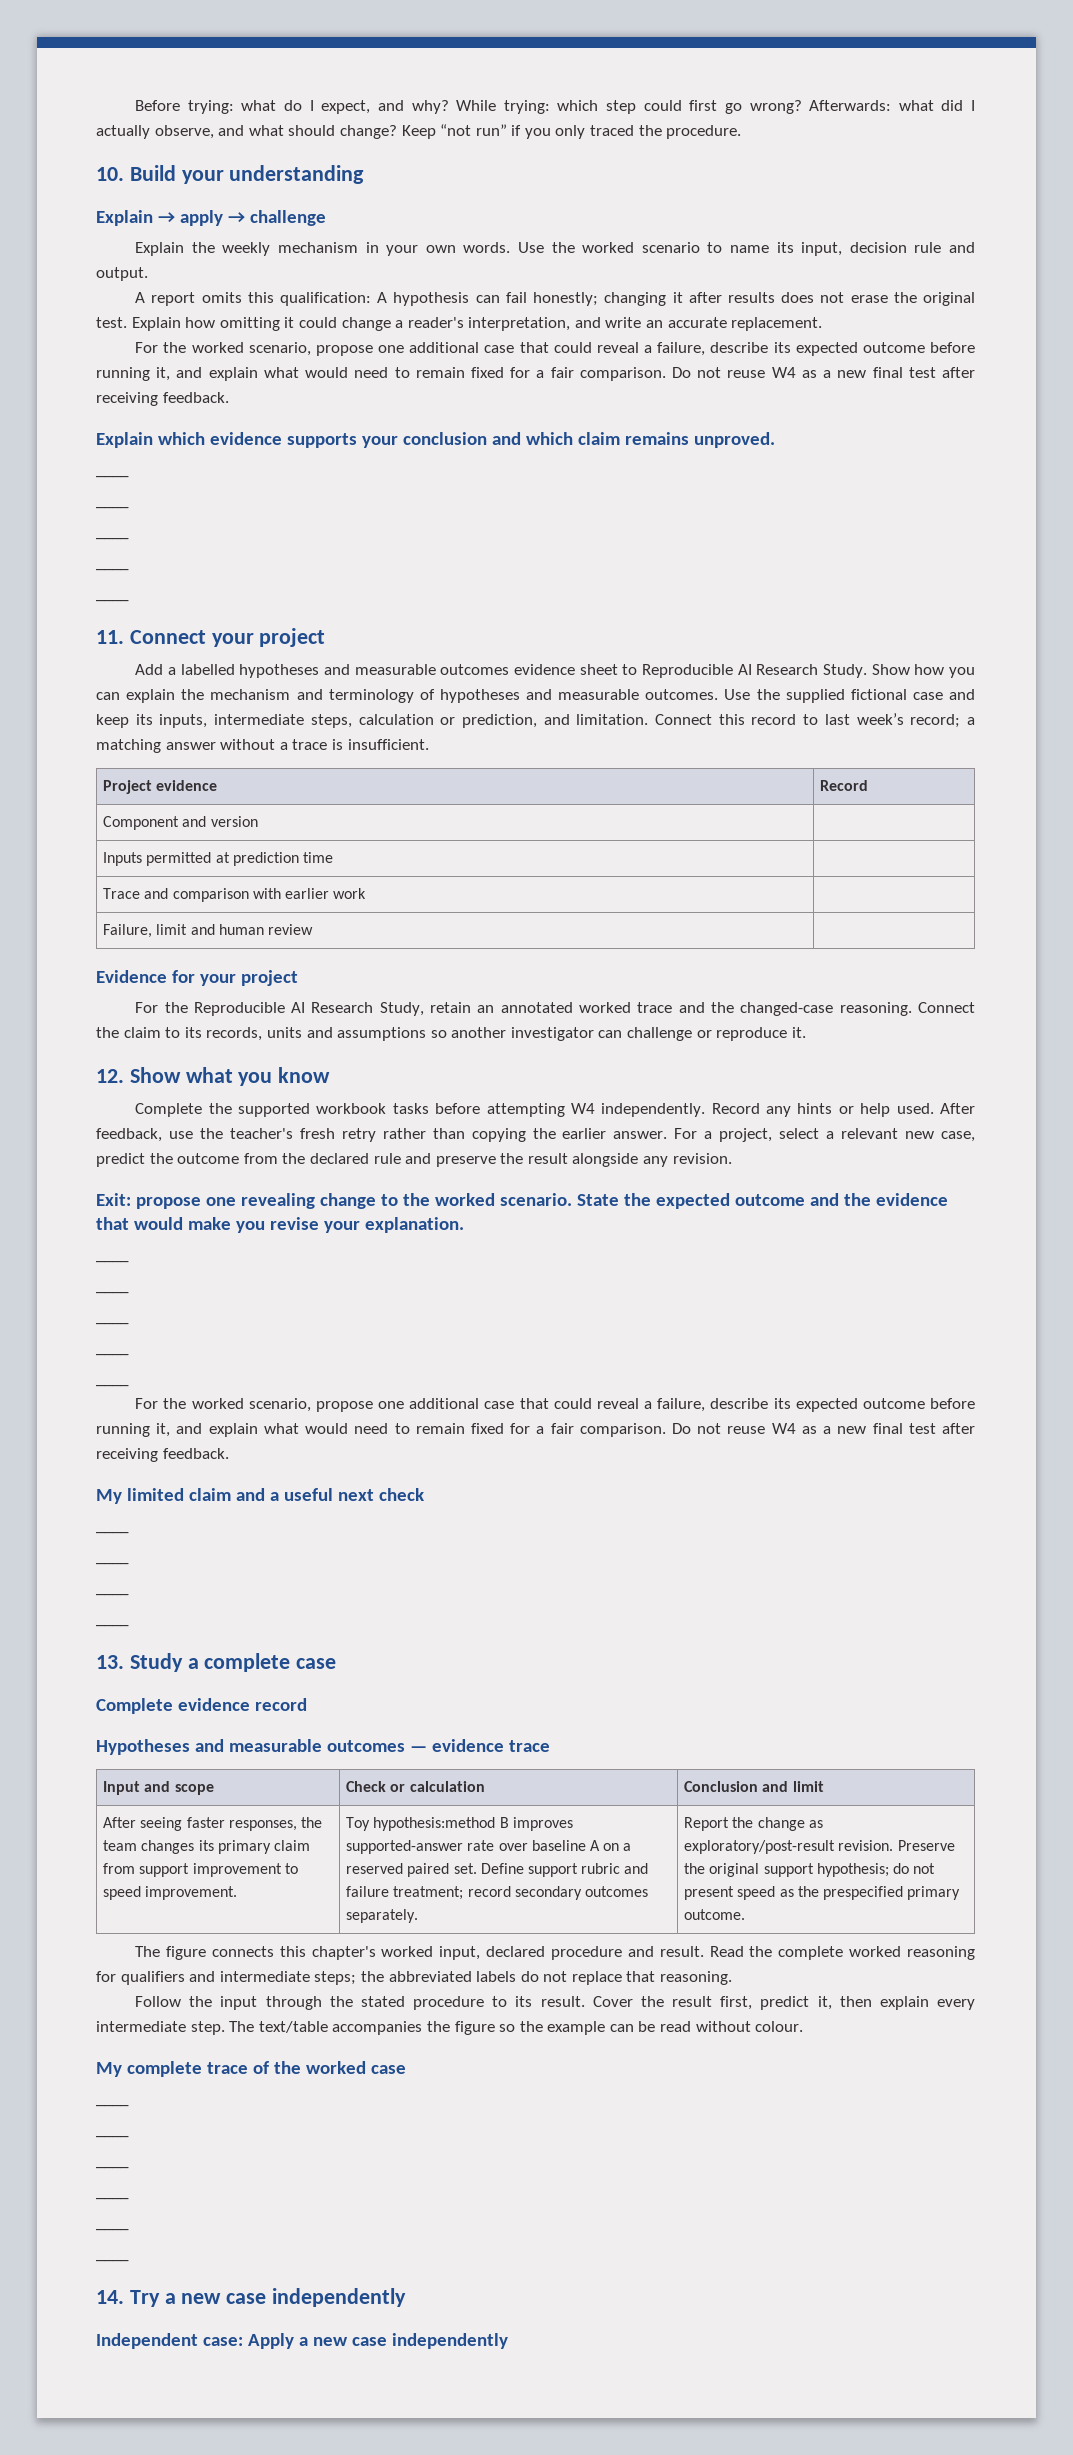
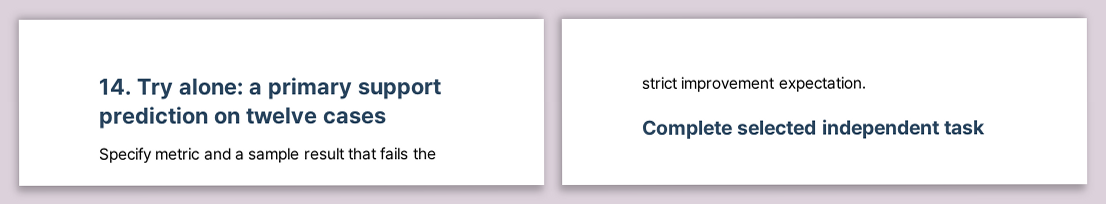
- Before trying: what do I expect, and why? While trying: which step could first go wrong? Afterwards: what did I actually observe, and what should change? Keep “not run” if you only traced the procedure.
- 10. Build your understanding
- Explain → apply → challenge
- Explain the weekly mechanism in your own words. Use the worked scenario to name its input, decision rule and output.
- A report omits this qualification: A hypothesis can fail honestly; changing it after results does not erase the original test. Explain how omitting it could change a reader's interpretation, and write an accurate replacement.
- For the worked scenario, propose one additional case that could reveal a failure, describe its expected outcome before running it, and explain what would need to remain fixed for a fair comparison. Do not reuse W4 as a new final test after receiving feedback.
- Explain which evidence supports your conclusion and which claim remains unproved.
- ____
- ____
- ____
- ____
- ____
- 11. Connect your project
- Add a labelled hypotheses and measurable outcomes evidence sheet to Reproducible AI Research Study. Show how you can explain the mechanism and terminology of hypotheses and measurable outcomes. Use the supplied fictional case and keep its inputs, intermediate steps, calculation or prediction, and limitation. Connect this record to last week’s record; a matching answer without a trace is insufficient.
- Project evidence | Record
- Component and version |
- Inputs permitted at prediction time |
- Trace and comparison with earlier work |
- Failure, limit and human review |
- Evidence for your project
- For the Reproducible AI Research Study, retain an annotated worked trace and the changed-case reasoning. Connect the claim to its records, units and assumptions so another investigator can challenge or reproduce it.
- 12. Show what you know
- Complete the supported workbook tasks before attempting W4 independently. Record any hints or help used. After feedback, use the teacher's fresh retry rather than copying the earlier answer. For a project, select a relevant new case, predict the outcome from the declared rule and preserve the result alongside any revision.
- Exit: propose one revealing change to the worked scenario. State the expected outcome and the evidence that would make you revise your explanation.
- ____
- ____
- ____
- ____
- ____
- For the worked scenario, propose one additional case that could reveal a failure, describe its expected outcome before running it, and explain what would need to remain fixed for a fair comparison. Do not reuse W4 as a new final test after receiving feedback.
- My limited claim and a useful next check
- ____
- ____
- ____
- ____
- 13. Study a complete case
- Complete evidence record
- Hypotheses and measurable outcomes — evidence trace
- Input and scope | Check or calculation | Conclusion and limit
- After seeing faster responses, the team changes its primary claim from support improvement to speed improvement. | Toy hypothesis:method B improves supported-answer rate over baseline A on a reserved paired set. Define support rubric and failure treatment; record secondary outcomes separately. | Report the change as exploratory/post-result revision. Preserve the original support hypothesis; do not present speed as the prespecified primary outcome.
- The figure connects this chapter's worked input, declared procedure and result. Read the complete worked reasoning for qualifiers and intermediate steps; the abbreviated labels do not replace that reasoning.
- Follow the input through the stated procedure to its result. Cover the result first, predict it, then explain every intermediate step. The text/table accompanies the figure so the example can be read without colour.
- My complete trace of the worked case
- ____
- ____
- ____
- ____
- ____
- ____
- 14. Try a new case independently
- Independent case: Apply a new case independently
+ 14. Try alone: a primary support prediction on twelve cases
+ Specify metric and a sample result that fails the strict improvement expectation.
+ Complete selected independent task

